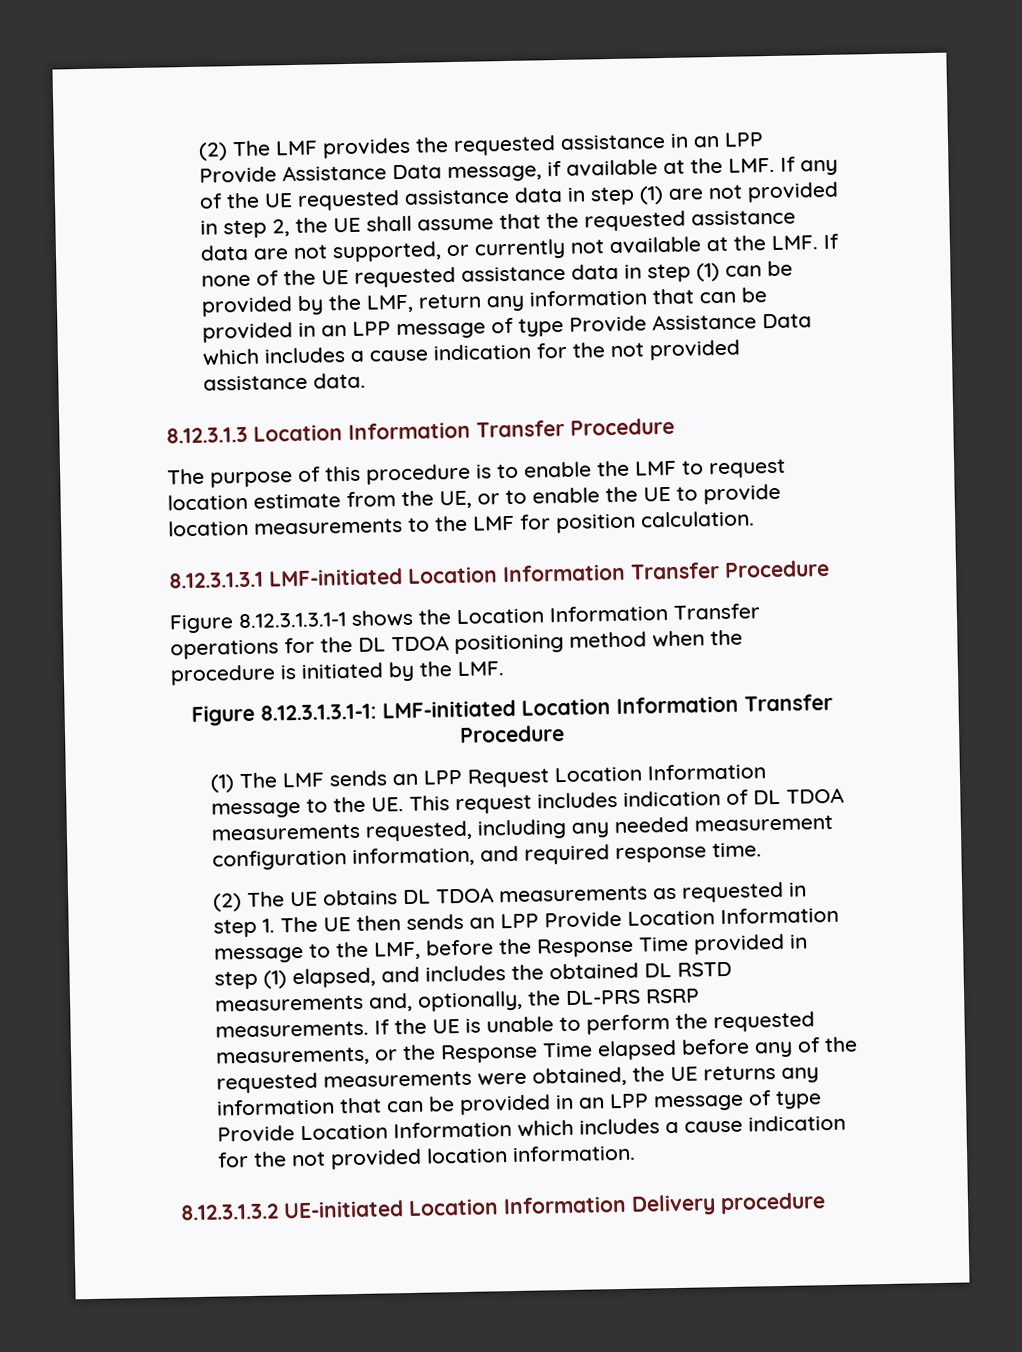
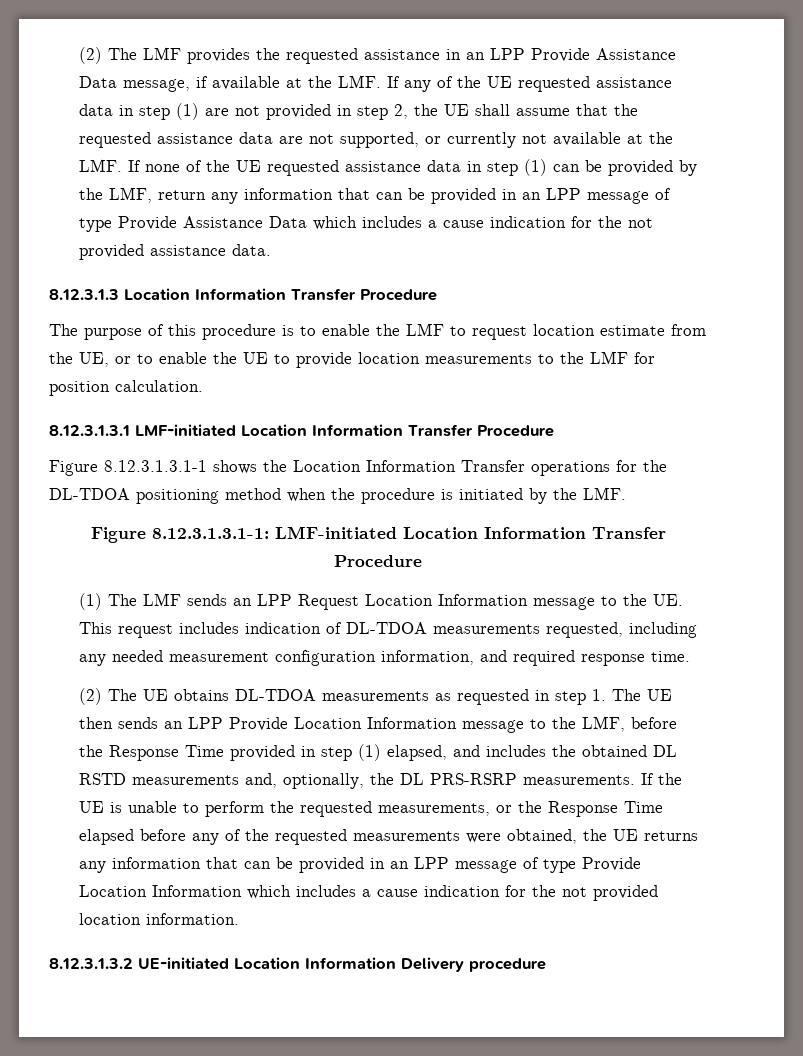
- Figure 8.12.3.1.3.1-1 shows the Location Information Transfer operations for the DL TDOA positioning method when the procedure is initiated by the LMF.
+ Figure 8.12.3.1.3.1-1 shows the Location Information Transfer operations for the DL-TDOA positioning method when the procedure is initiated by the LMF.
- (1) The LMF sends an LPP Request Location Information message to the UE. This request includes indication of DL TDOA measurements requested, including any needed measurement configuration information, and required response time.
+ (1) The LMF sends an LPP Request Location Information message to the UE. This request includes indication of DL-TDOA measurements requested, including any needed measurement configuration information, and required response time.
- (2) The UE obtains DL TDOA measurements as requested in step 1. The UE then sends an LPP Provide Location Information message to the LMF, before the Response Time provided in step (1) elapsed, and includes the obtained DL RSTD measurements and, optionally, the DL-PRS RSRP measurements.
+ (2) The UE obtains DL-TDOA measurements as requested in step 1. The UE then sends an LPP Provide Location Information message to the LMF, before the Response Time provided in step (1) elapsed, and includes the obtained DL RSTD measurements and, optionally, the DL PRS-RSRP measurements.

